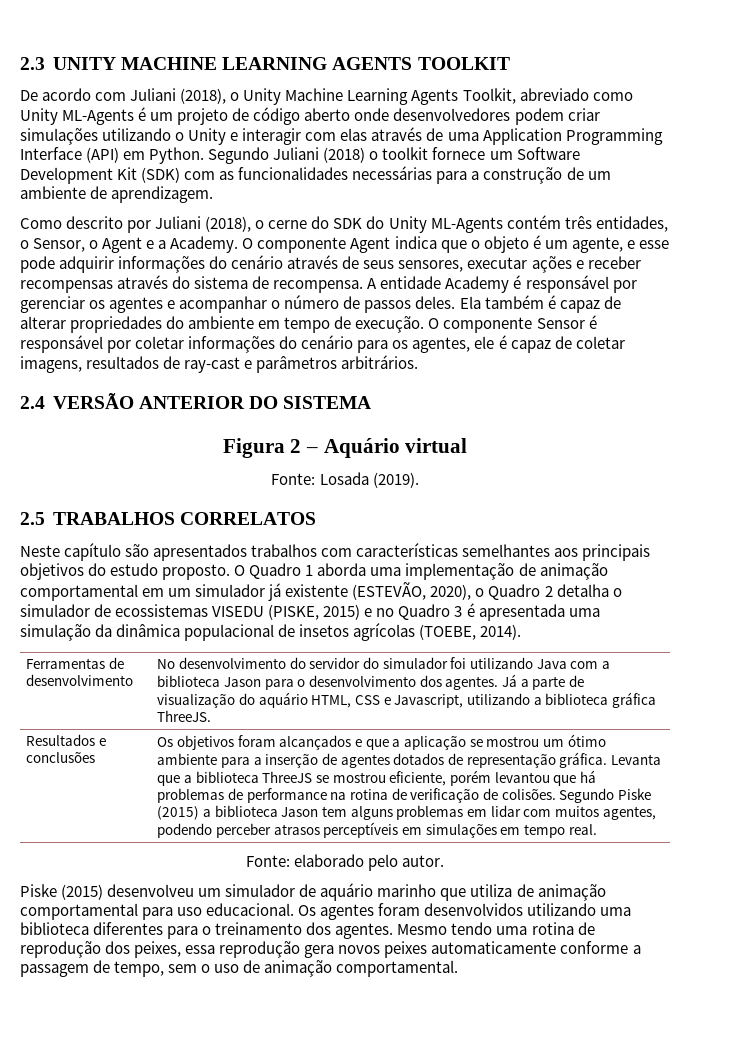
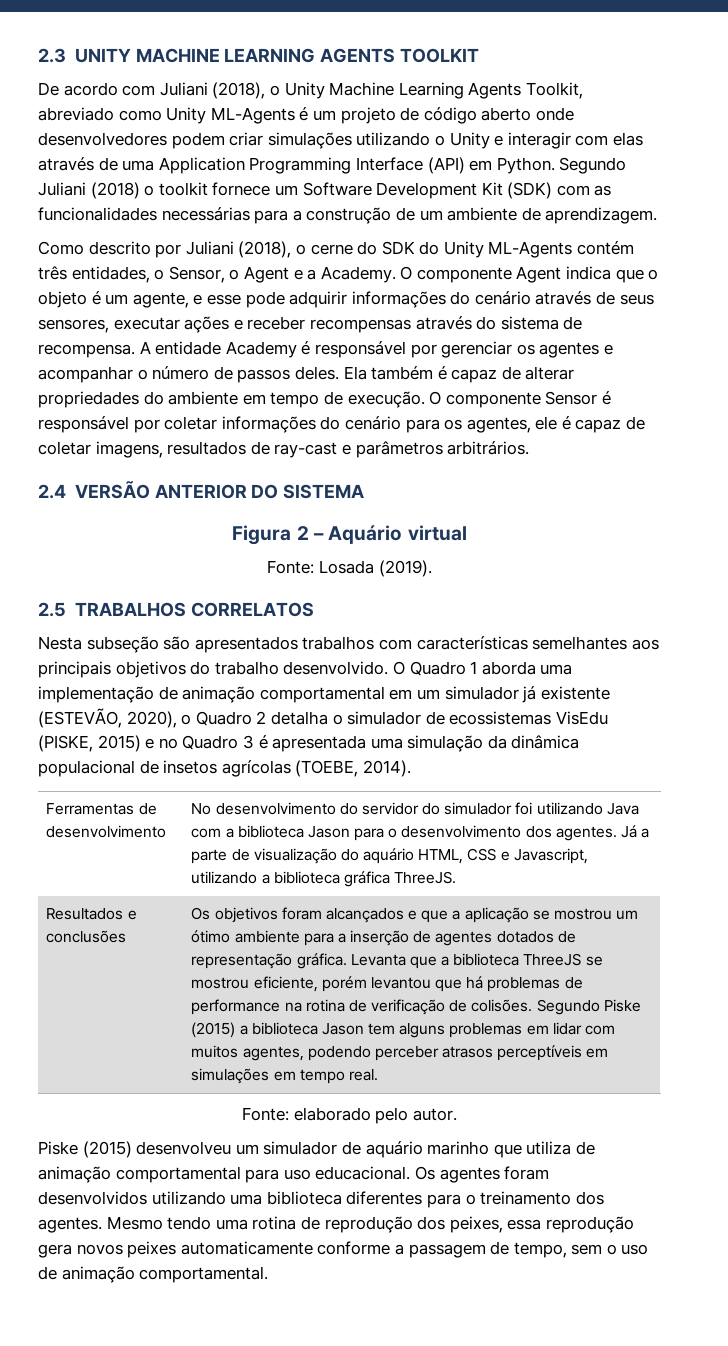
- Neste capítulo são apresentados trabalhos com características semelhantes aos principais objetivos do estudo proposto.
+ Nesta subseção são apresentados trabalhos com características semelhantes aos principais objetivos do trabalho desenvolvido.
- O Quadro 1 aborda uma implementação de animação comportamental em um simulador já existente (ESTEVÃO, 2020), o Quadro 2 detalha o simulador de ecossistemas VISEDU (PISKE, 2015) e no Quadro 3 é apresentada uma simulação da dinâmica populacional de insetos agrícolas (TOEBE, 2014).
+ O Quadro 1 aborda uma implementação de animação comportamental em um simulador já existente (ESTEVÃO, 2020), o Quadro 2 detalha o simulador de ecossistemas VisEdu (PISKE, 2015) e no Quadro 3 é apresentada uma simulação da dinâmica populacional de insetos agrícolas (TOEBE, 2014).

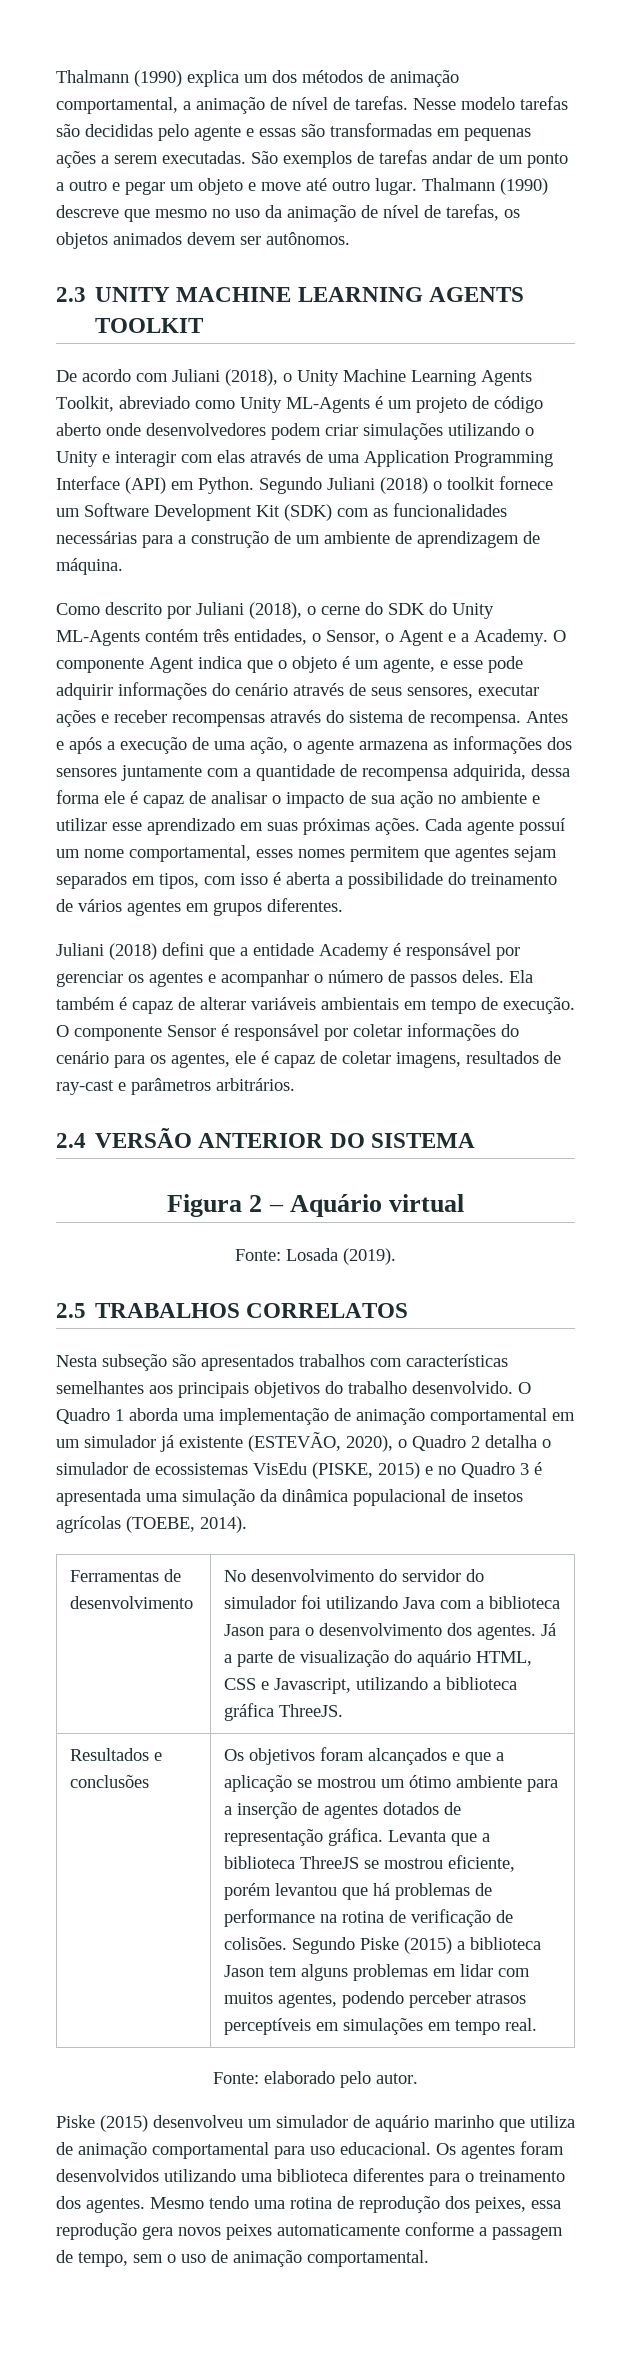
+ Thalmann (1990) explica um dos métodos de animação comportamental, a animação de nível de tarefas. Nesse modelo tarefas são decididas pelo agente e essas são transformadas em pequenas ações a serem executadas. São exemplos de tarefas andar de um ponto a outro e pegar um objeto e move até outro lugar. Thalmann (1990) descreve que mesmo no uso da animação de nível de tarefas, os objetos animados devem ser autônomos.
- Segundo Juliani (2018) o toolkit fornece um Software Development Kit (SDK) com as funcionalidades necessárias para a construção de um ambiente de aprendizagem.
+ Segundo Juliani (2018) o toolkit fornece um Software Development Kit (SDK) com as funcionalidades necessárias para a construção de um ambiente de aprendizagem de máquina.
- A entidade Academy é responsável por gerenciar os agentes e acompanhar o número de passos deles.
+ Antes e após a execução de uma ação, o agente armazena as informações dos sensores juntamente com a quantidade de recompensa adquirida, dessa forma ele é capaz de analisar o impacto de sua ação no ambiente e utilizar esse aprendizado em suas próximas ações. Cada agente possuí um nome comportamental, esses nomes permitem que agentes sejam separados em tipos, com isso é aberta a possibilidade do treinamento de vários agentes em grupos diferentes.
+ Juliani (2018) defini que a entidade Academy é responsável por gerenciar os agentes e acompanhar o número de passos deles.
- Ela também é capaz de alterar propriedades do ambiente em tempo de execução.
+ Ela também é capaz de alterar variáveis ambientais em tempo de execução.

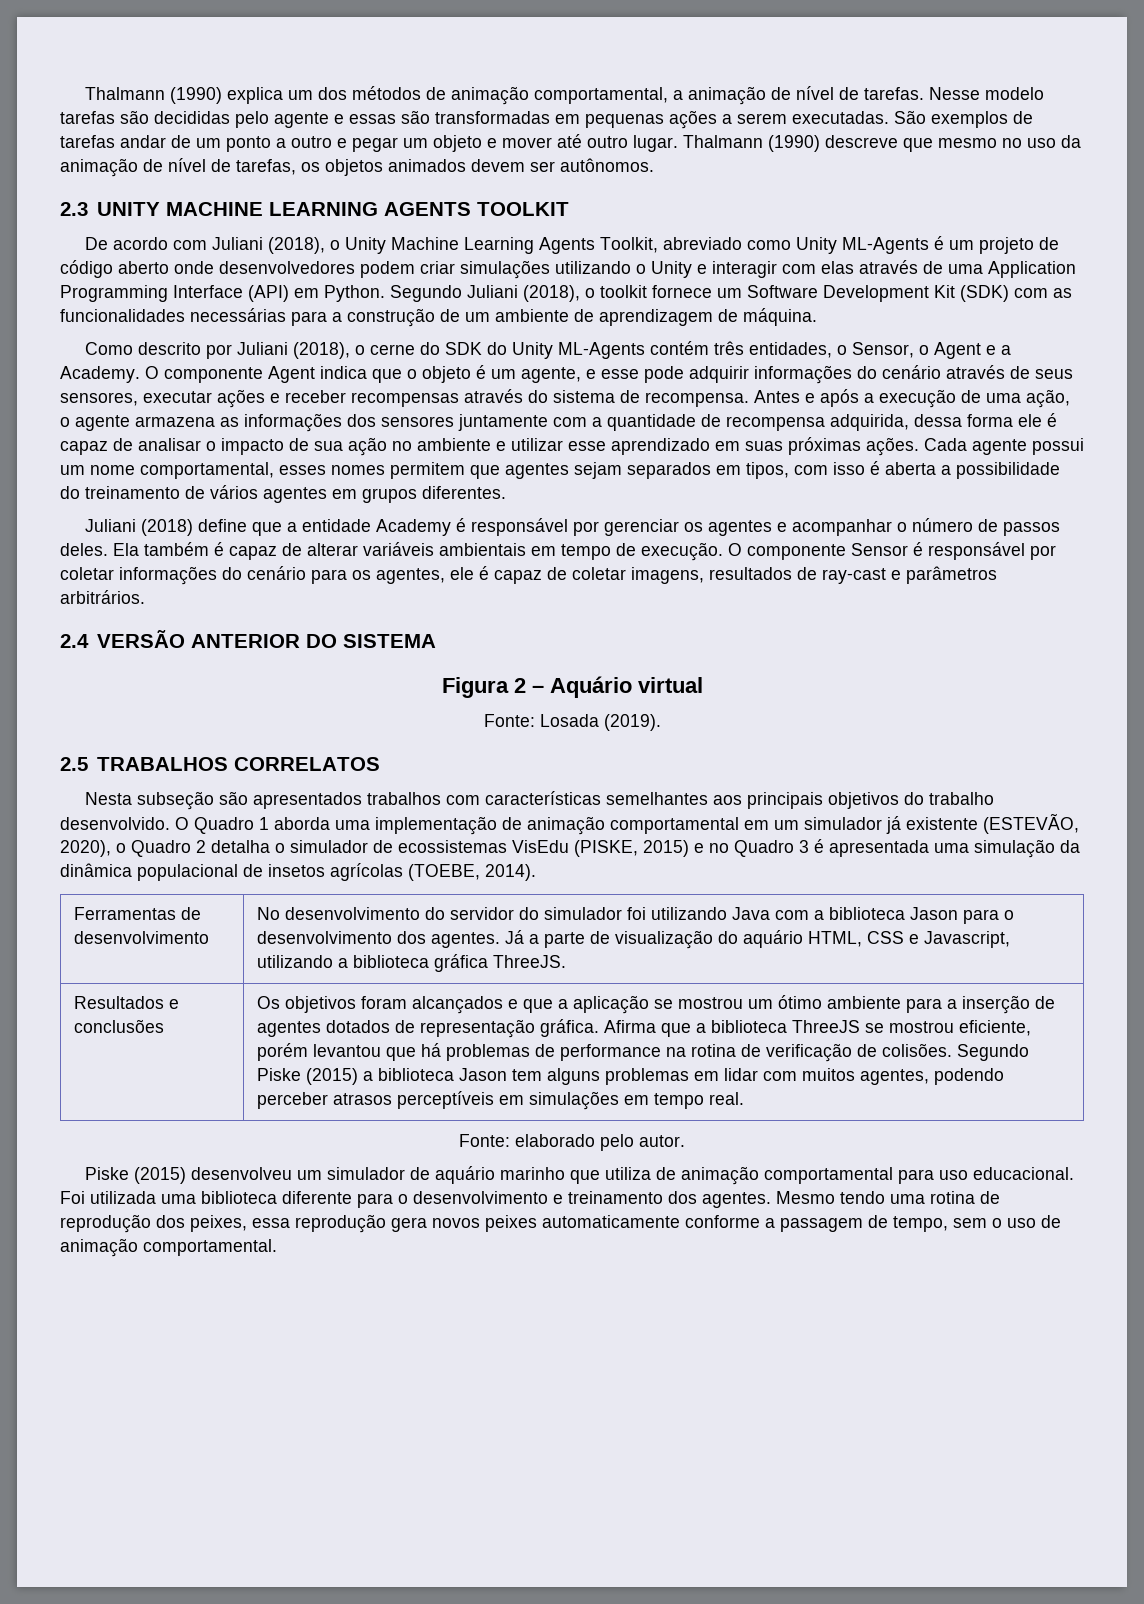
- São exemplos de tarefas andar de um ponto a outro e pegar um objeto e move até outro lugar.
+ São exemplos de tarefas andar de um ponto a outro e pegar um objeto e mover até outro lugar.
- Segundo Juliani (2018) o toolkit fornece um Software Development Kit (SDK) com as funcionalidades necessárias para a construção de um ambiente de aprendizagem de máquina.
+ Segundo Juliani (2018), o toolkit fornece um Software Development Kit (SDK) com as funcionalidades necessárias para a construção de um ambiente de aprendizagem de máquina.
- Cada agente possuí um nome comportamental, esses nomes permitem que agentes sejam separados em tipos, com isso é aberta a possibilidade do treinamento de vários agentes em grupos diferentes.
+ Cada agente possui um nome comportamental, esses nomes permitem que agentes sejam separados em tipos, com isso é aberta a possibilidade do treinamento de vários agentes em grupos diferentes.
- Juliani (2018) defini que a entidade Academy é responsável por gerenciar os agentes e acompanhar o número de passos deles.
+ Juliani (2018) define que a entidade Academy é responsável por gerenciar os agentes e acompanhar o número de passos deles.
- Levanta que a biblioteca ThreeJS se mostrou eficiente, porém levantou que há problemas de performance na rotina de verificação de colisões.
+ Afirma que a biblioteca ThreeJS se mostrou eficiente, porém levantou que há problemas de performance na rotina de verificação de colisões.
- Os agentes foram desenvolvidos utilizando uma biblioteca diferentes para o treinamento dos agentes.
+ Foi utilizada uma biblioteca diferente para o desenvolvimento e treinamento dos agentes.

